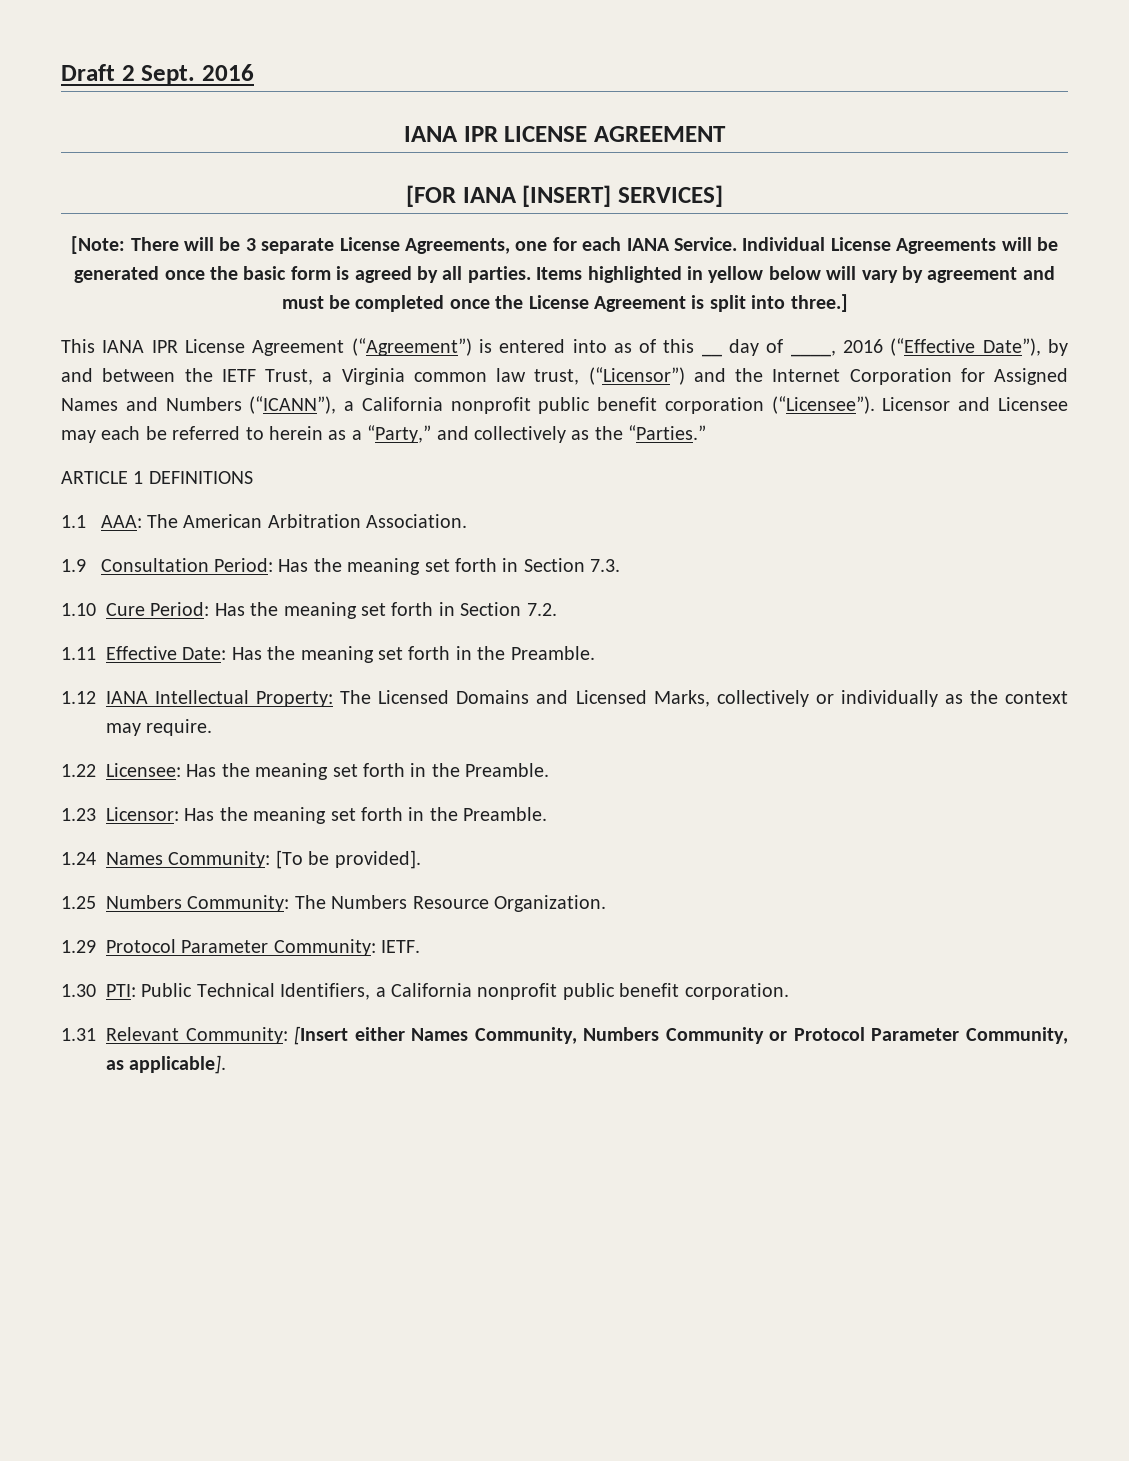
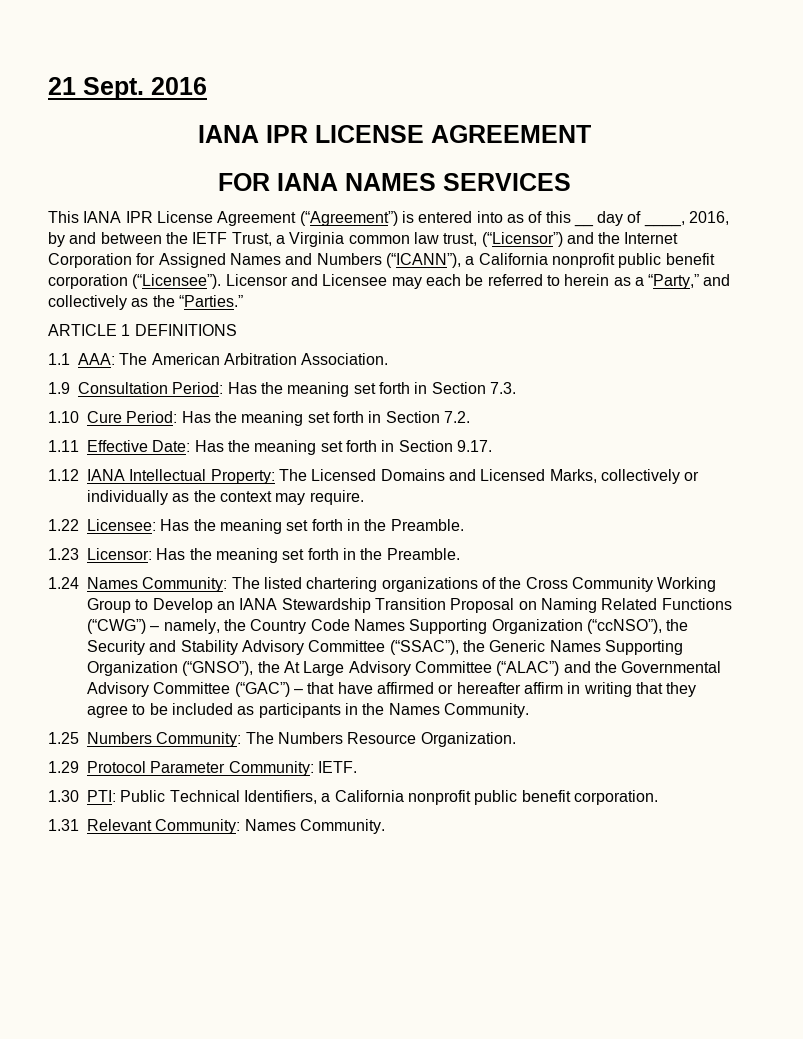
- Draft 2 Sept.
+ 21 Sept.
- [FOR IANA [INSERT] SERVICES]
- [Note: There will be 3 separate License Agreements, one for each IANA Service. Individual License Agreements will be generated once the basic form is agreed by all parties. Items highlighted in yellow below will vary by agreement and must be completed once the License Agreement is split into three.]
+ FOR IANA NAMES SERVICES
- This IANA IPR License Agreement (“Agreement”) is entered into as of this __ day of ____, 2016 (“Effective Date”), by and between the IETF Trust, a Virginia common law trust, (“Licensor”) and the Internet Corporation for Assigned Names and Numbers (“ICANN”), a California nonprofit public benefit corporation (“Licensee”).
+ This IANA IPR License Agreement (“Agreement”) is entered into as of this __ day of ____, 2016, by and between the IETF Trust, a Virginia common law trust, (“Licensor”) and the Internet Corporation for Assigned Names and Numbers (“ICANN”), a California nonprofit public benefit corporation (“Licensee”).
- 1.11 Effective Date: Has the meaning set forth in the Preamble.
+ 1.11 Effective Date: Has the meaning set forth in Section 9.17.
- 1.24 Names Community: [To be provided].
+ 1.24 Names Community: The listed chartering organizations of the Cross Community Working Group to Develop an IANA Stewardship Transition Proposal on Naming Related Functions (“CWG”) – namely, the Country Code Names Supporting Organization (“ccNSO”), the Security and Stability Advisory Committee (“SSAC”), the Generic Names Supporting Organization (“GNSO”), the At Large Advisory Committee (“ALAC”) and the Governmental Advisory Committee (“GAC”) – that have affirmed or hereafter affirm in writing that they agree to be included as participants in the Names Community.
- 1.31 Relevant Community: [Insert either Names Community, Numbers Community or Protocol Parameter Community, as applicable].
+ 1.31 Relevant Community: Names Community.

